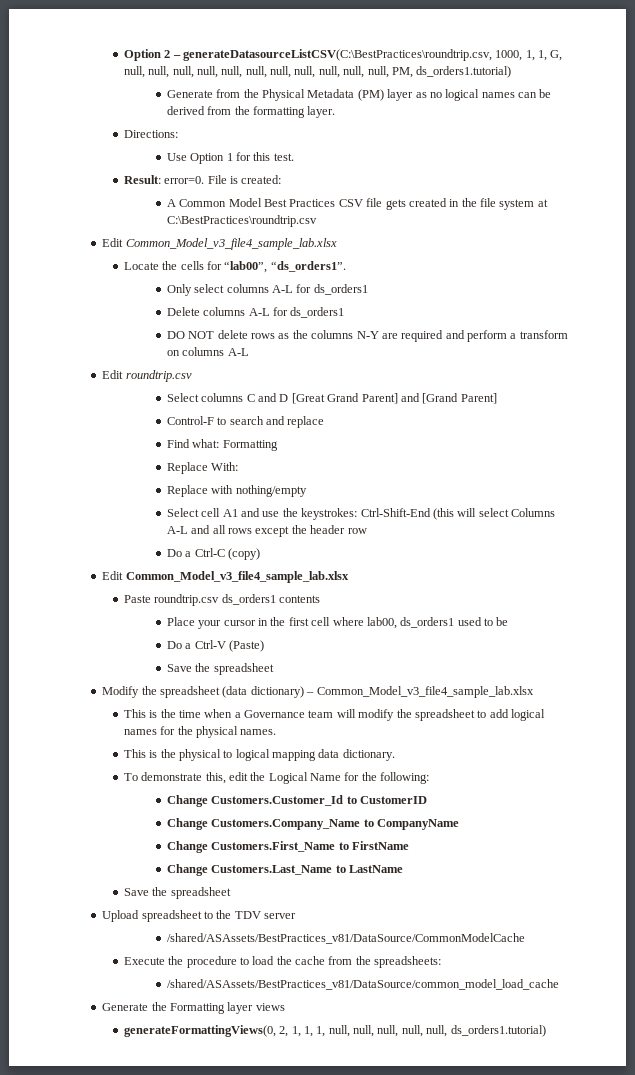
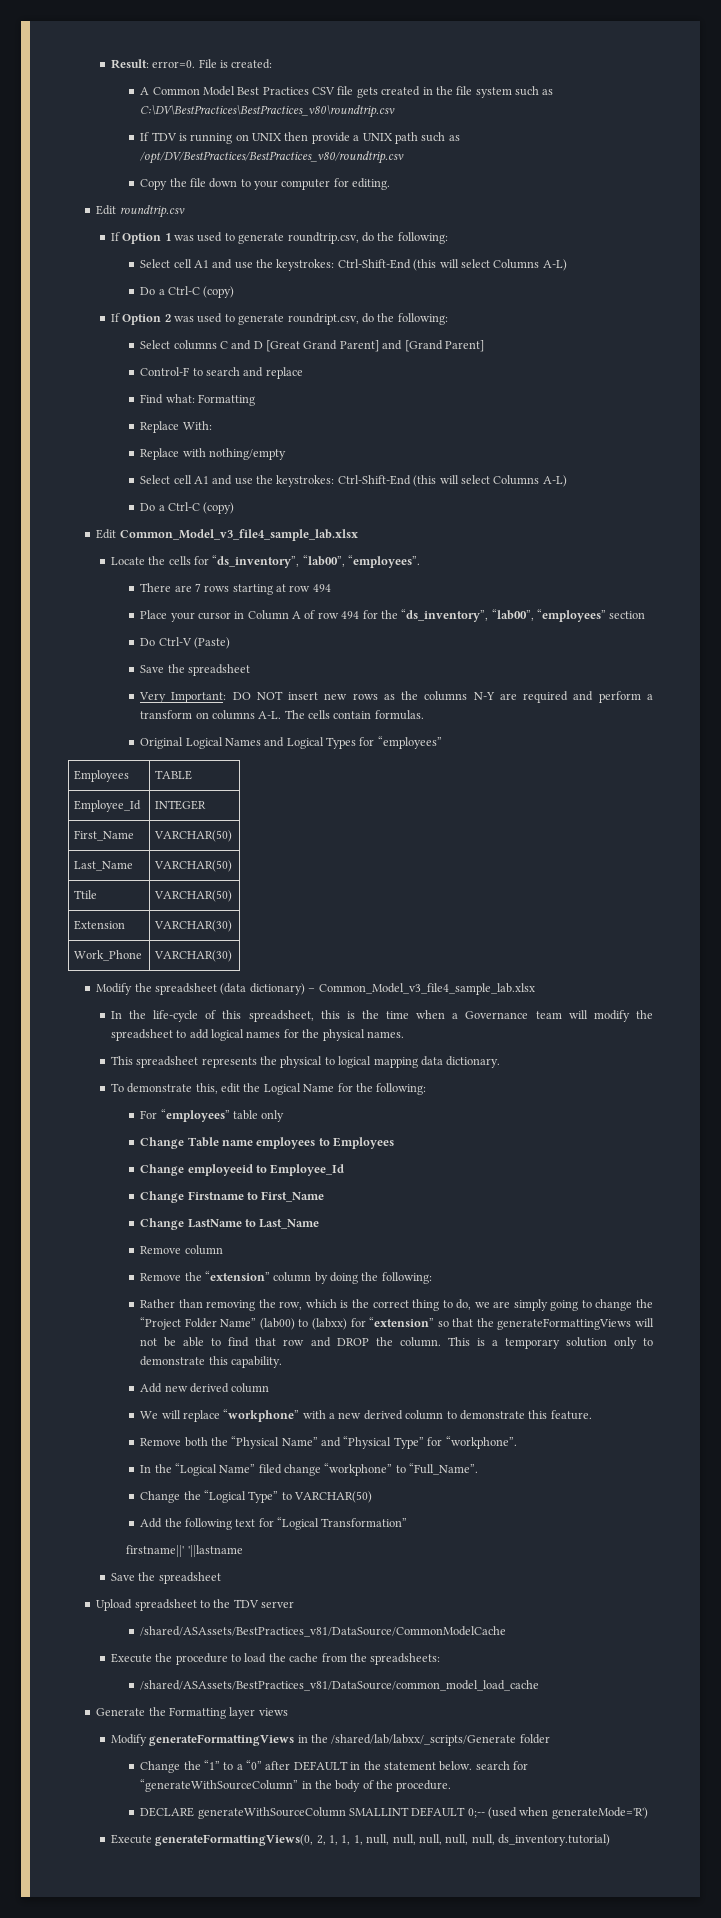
- Option 2 – generateDatasourceListCSV(C:\BestPractices\roundtrip.csv, 1000, 1, 1, G, null, null, null, null, null, null, null, null, null, null, null, PM, ds_orders1.tutorial)
- Generate from the Physical Metadata (PM) layer as no logical names can be derived from the formatting layer.
- Directions:
- Use Option 1 for this test.
- A Common Model Best Practices CSV file gets created in the file system at C:\BestPractices\roundtrip.csv
- Edit Common_Model_v3_file4_sample_lab.xlsx
- Locate the cells for “lab00”, “ds_orders1”.
- Only select columns A-L for ds_orders1
- Delete columns A-L for ds_orders1
- DO NOT delete rows as the columns N-Y are required and perform a transform on columns A-L
+ A Common Model Best Practices CSV file gets created in the file system such as C:\DV\BestPractices\BestPractices_v80\roundtrip.csv
+ If TDV is running on UNIX then provide a UNIX path such as /opt/DV/BestPractices/BestPractices_v80/roundtrip.csv
+ Copy the file down to your computer for editing.
  Edit roundtrip.csv
+ If Option 1 was used to generate roundtrip.csv, do the following:
+ Select cell A1 and use the keystrokes: Ctrl-Shift-End (this will select Columns A-L)
+ Do a Ctrl-C (copy)
+ If Option 2 was used to generate roundript.csv, do the following:
  Replace with nothing/empty
- Select cell A1 and use the keystrokes: Ctrl-Shift-End (this will select Columns A-L and all rows except the header row
+ Select cell A1 and use the keystrokes: Ctrl-Shift-End (this will select Columns A-L)
- Paste roundtrip.csv ds_orders1 contents
- Place your cursor in the first cell where lab00, ds_orders1 used to be
- Do a Ctrl-V (Paste)
+ Locate the cells for “ds_inventory”, “lab00”, “employees”.
+ There are 7 rows starting at row 494
+ Place your cursor in Column A of row 494 for the “ds_inventory”, “lab00”, “employees” section
+ Do Ctrl-V (Paste)
+ Very Important: DO NOT insert new rows as the columns N-Y are required and perform a transform on columns A-L. The cells contain formulas.
+ Original Logical Names and Logical Types for “employees”
+ Employees | TABLE
+ Employee_Id | INTEGER
+ First_Name | VARCHAR(50)
+ Last_Name | VARCHAR(50)
+ Ttile | VARCHAR(50)
+ Extension | VARCHAR(30)
+ Work_Phone | VARCHAR(30)
- This is the time when a Governance team will modify the spreadsheet to add logical names for the physical names.
+ In the life-cycle of this spreadsheet, this is the time when a Governance team will modify the spreadsheet to add logical names for the physical names.
- This is the physical to logical mapping data dictionary.
+ This spreadsheet represents the physical to logical mapping data dictionary.
- Change Customers.Customer_Id to CustomerID
- Change Customers.Company_Name to CompanyName
- Change Customers.First_Name to FirstName
- Change Customers.Last_Name to LastName
+ For “employees” table only
+ Change Table name employees to Employees
+ Change employeeid to Employee_Id
+ Change Firstname to First_Name
+ Change LastName to Last_Name
+ Remove column
+ Remove the “extension” column by doing the following:
+ Rather than removing the row, which is the correct thing to do, we are simply going to change the “Project Folder Name” (lab00) to (labxx) for “extension” so that the generateFormattingViews will not be able to find that row and DROP the column. This is a temporary solution only to demonstrate this capability.
+ Add new derived column
+ We will replace “workphone” with a new derived column to demonstrate this feature.
+ Remove both the “Physical Name” and “Physical Type” for “workphone”.
+ In the “Logical Name” filed change “workphone” to “Full_Name”.
+ Change the “Logical Type” to VARCHAR(50)
+ Add the following text for “Logical Transformation”
+ firstname||' '||lastname
- generateFormattingViews(0, 2, 1, 1, 1, null, null, null, null, null, ds_orders1.tutorial)
+ Modify generateFormattingViews in the /shared/lab/labxx/_scripts/Generate folder
+ Change the “1” to a “0” after DEFAULT in the statement below. search for “generateWithSourceColumn” in the body of the procedure.
+ DECLARE generateWithSourceColumn SMALLINT DEFAULT 0;-- (used when generateMode='R')
+ Execute generateFormattingViews(0, 2, 1, 1, 1, null, null, null, null, null, ds_inventory.tutorial)

